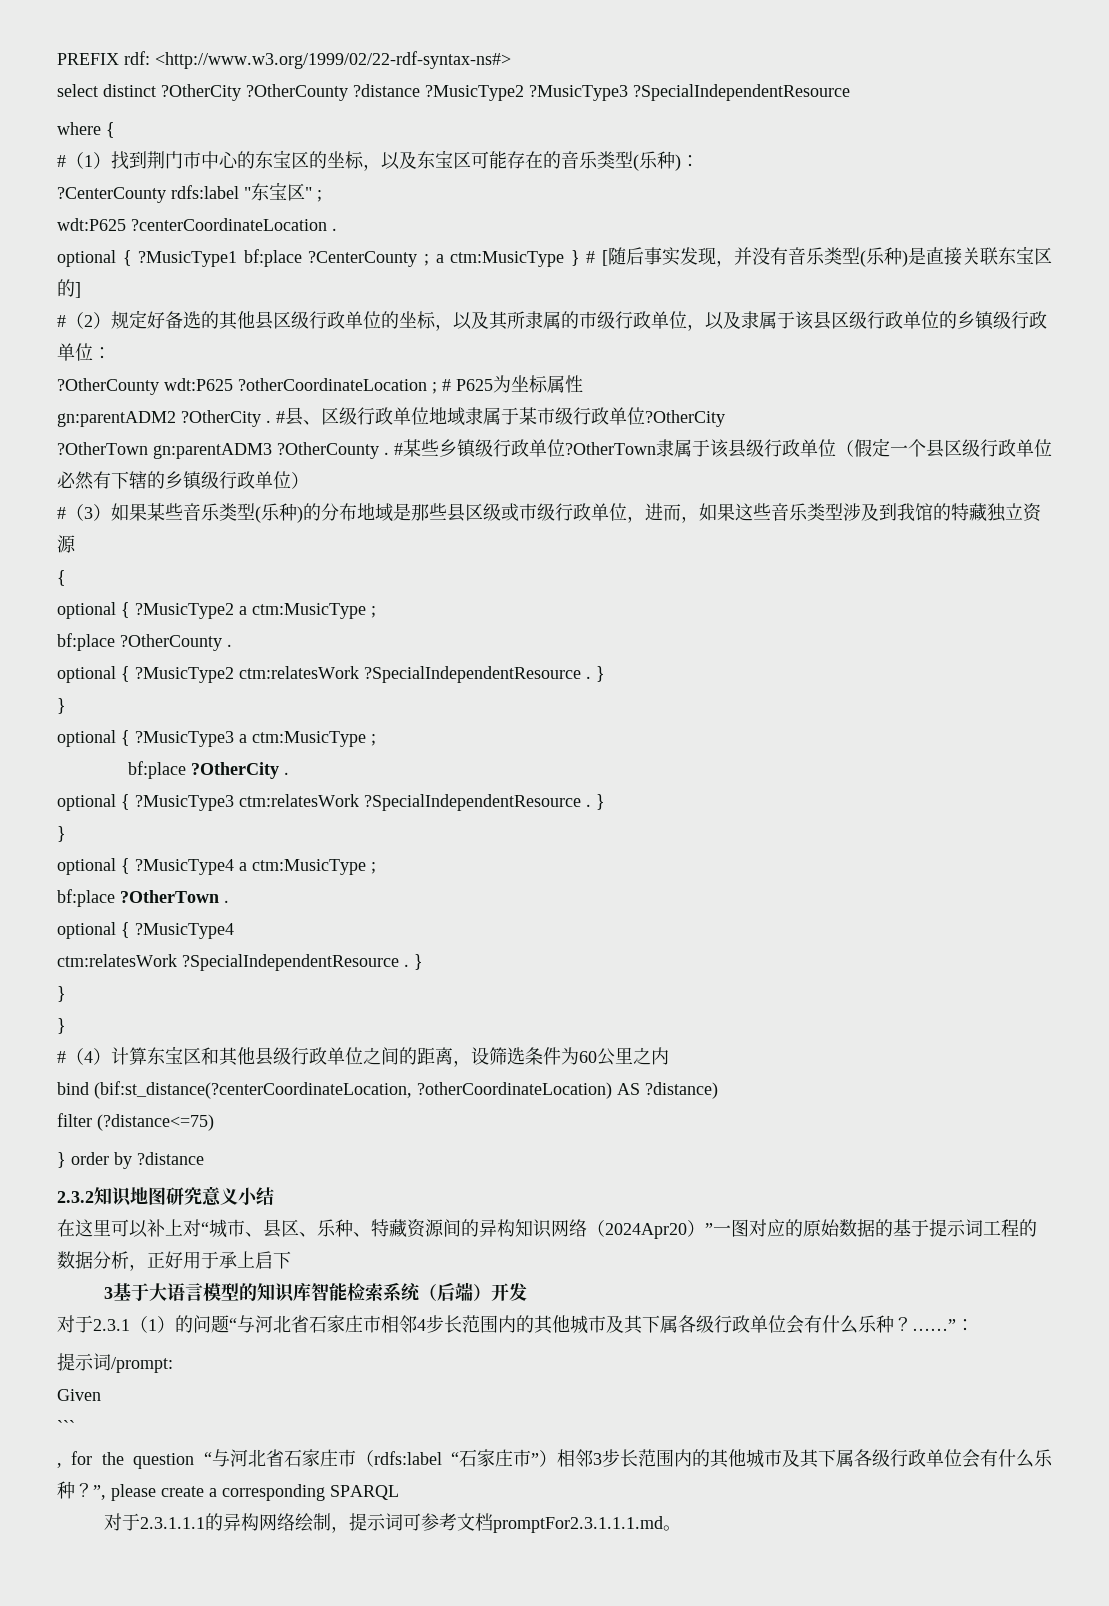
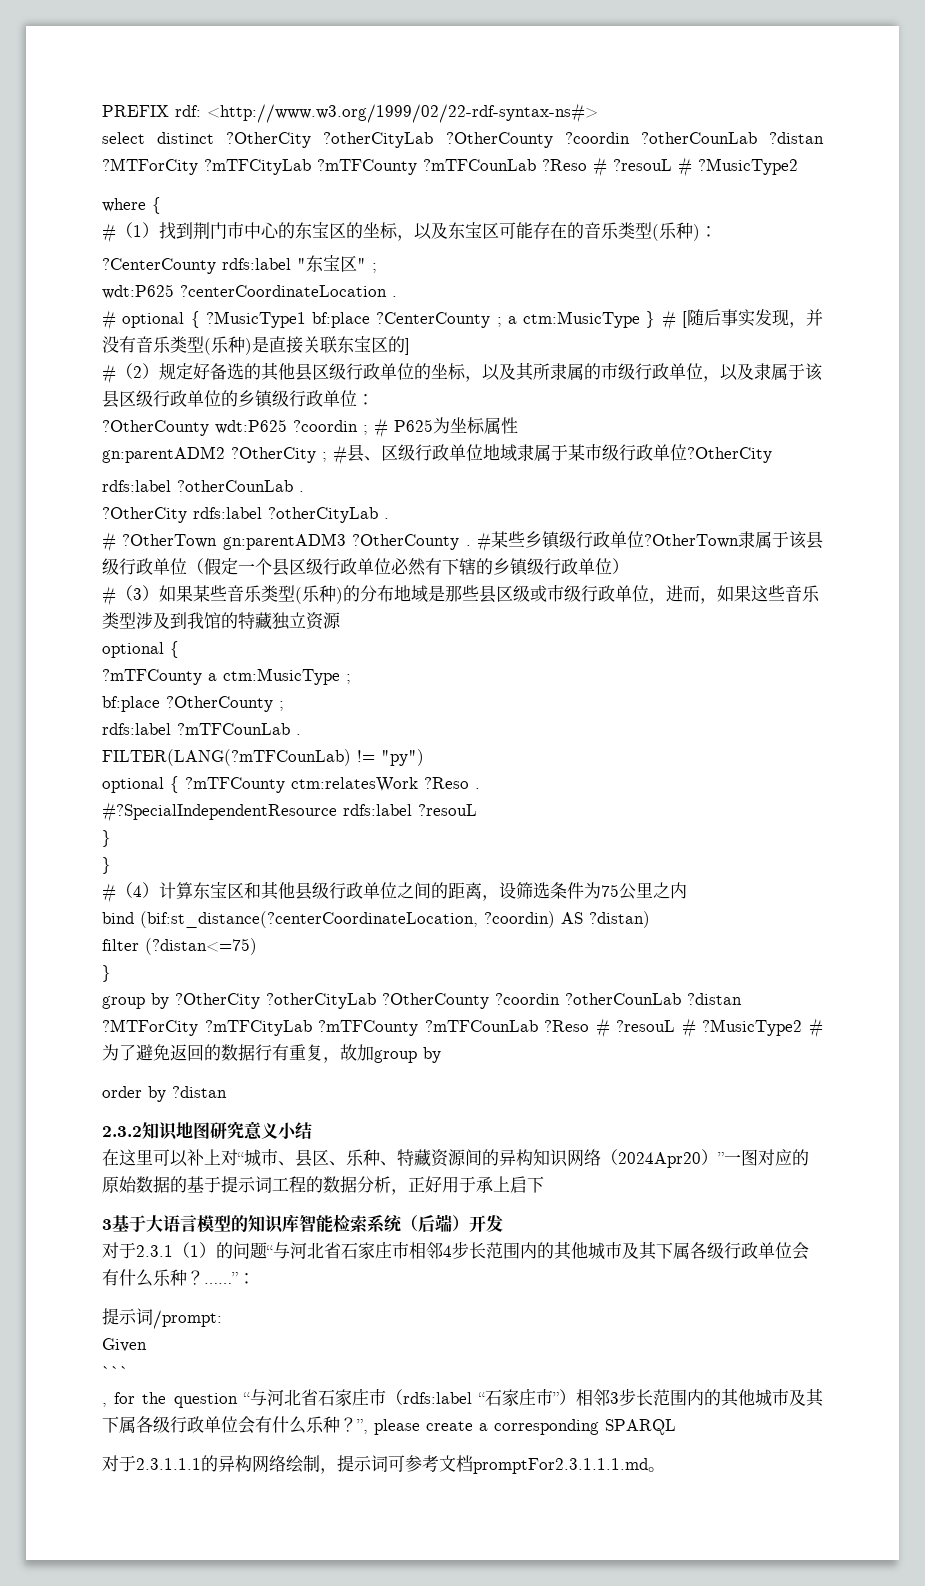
- select distinct ?OtherCity ?OtherCounty ?distance ?MusicType2 ?MusicType3 ?SpecialIndependentResource
+ select distinct ?OtherCity ?otherCityLab ?OtherCounty ?coordin ?otherCounLab ?distan ?MTForCity ?mTFCityLab ?mTFCounty ?mTFCounLab ?Reso # ?resouL # ?MusicType2
- optional { ?MusicType1 bf:place ?CenterCounty ; a ctm:MusicType } # [随后事实发现，并没有音乐类型(乐种)是直接关联东宝区的]
+ # optional { ?MusicType1 bf:place ?CenterCounty ; a ctm:MusicType } # [随后事实发现，并没有音乐类型(乐种)是直接关联东宝区的]
- ?OtherCounty wdt:P625 ?otherCoordinateLocation ; # P625为坐标属性
+ ?OtherCounty wdt:P625 ?coordin ; # P625为坐标属性
- gn:parentADM2 ?OtherCity . #县、区级行政单位地域隶属于某市级行政单位?OtherCity
+ gn:parentADM2 ?OtherCity ; #县、区级行政单位地域隶属于某市级行政单位?OtherCity
- ?OtherTown gn:parentADM3 ?OtherCounty .
+ rdfs:label ?otherCounLab .
+ ?OtherCity rdfs:label ?otherCityLab .
+ # ?OtherTown gn:parentADM3 ?OtherCounty .
  #（3）如果某些音乐类型(乐种)的分布地域是那些县区级或市级行政单位，进而，如果这些音乐类型涉及到我馆的特藏独立资源
- {
- optional { ?MusicType2 a ctm:MusicType ;
+ optional {
+ ?mTFCounty a ctm:MusicType ;
- bf:place ?OtherCounty .
- optional { ?MusicType2 ctm:relatesWork ?SpecialIndependentResource . }
- }
- optional { ?MusicType3 a ctm:MusicType ;
- bf:place ?OtherCity .
- optional { ?MusicType3 ctm:relatesWork ?SpecialIndependentResource . }
- }
- optional { ?MusicType4 a ctm:MusicType ;
- bf:place ?OtherTown .
- optional { ?MusicType4
- ctm:relatesWork ?SpecialIndependentResource . }
+ bf:place ?OtherCounty ;
+ rdfs:label ?mTFCounLab .
+ FILTER(LANG(?mTFCounLab) != "py")
+ optional { ?mTFCounty ctm:relatesWork ?Reso .
+ #?SpecialIndependentResource rdfs:label ?resouL
- #（4）计算东宝区和其他县级行政单位之间的距离，设筛选条件为60公里之内
+ #（4）计算东宝区和其他县级行政单位之间的距离，设筛选条件为75公里之内
- bind (bif:st_distance(?centerCoordinateLocation, ?otherCoordinateLocation) AS ?distance)
+ bind (bif:st_distance(?centerCoordinateLocation, ?coordin) AS ?distan)
- filter (?distance<=75)
- } order by ?distance
+ filter (?distan<=75)
+ }
+ group by ?OtherCity ?otherCityLab ?OtherCounty ?coordin ?otherCounLab ?distan ?MTForCity ?mTFCityLab ?mTFCounty ?mTFCounLab ?Reso # ?resouL # ?MusicType2 #为了避免返回的数据行有重复，故加group by
+ order by ?distan

